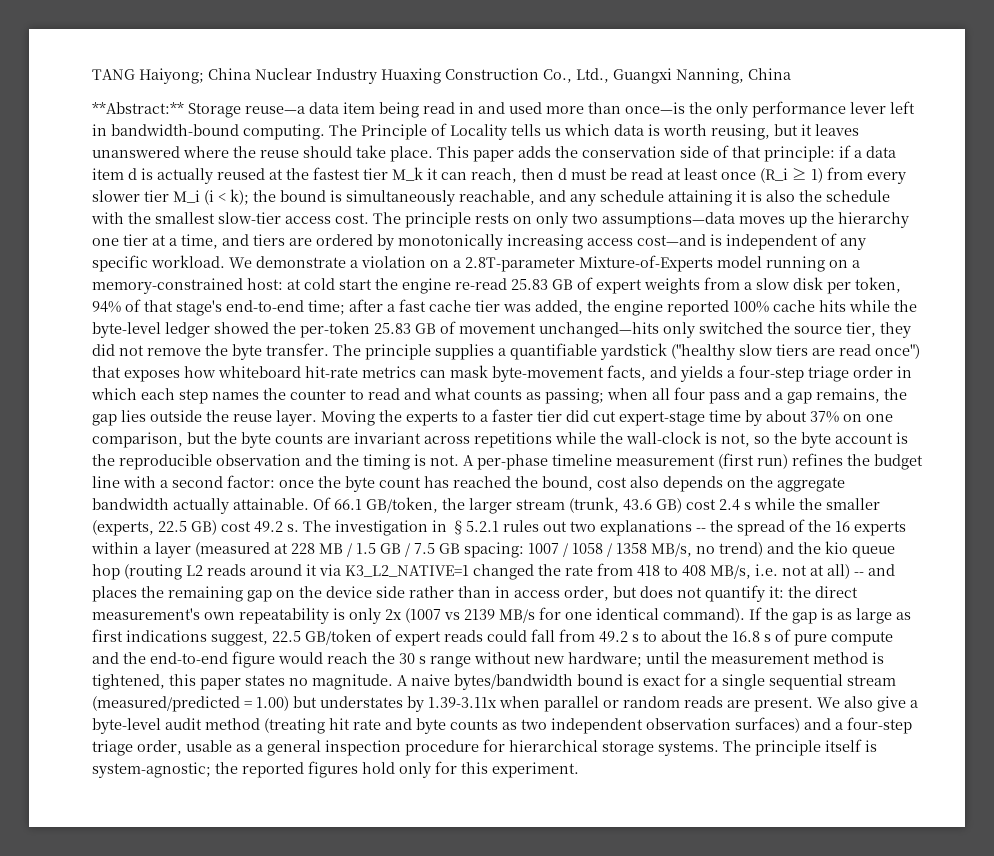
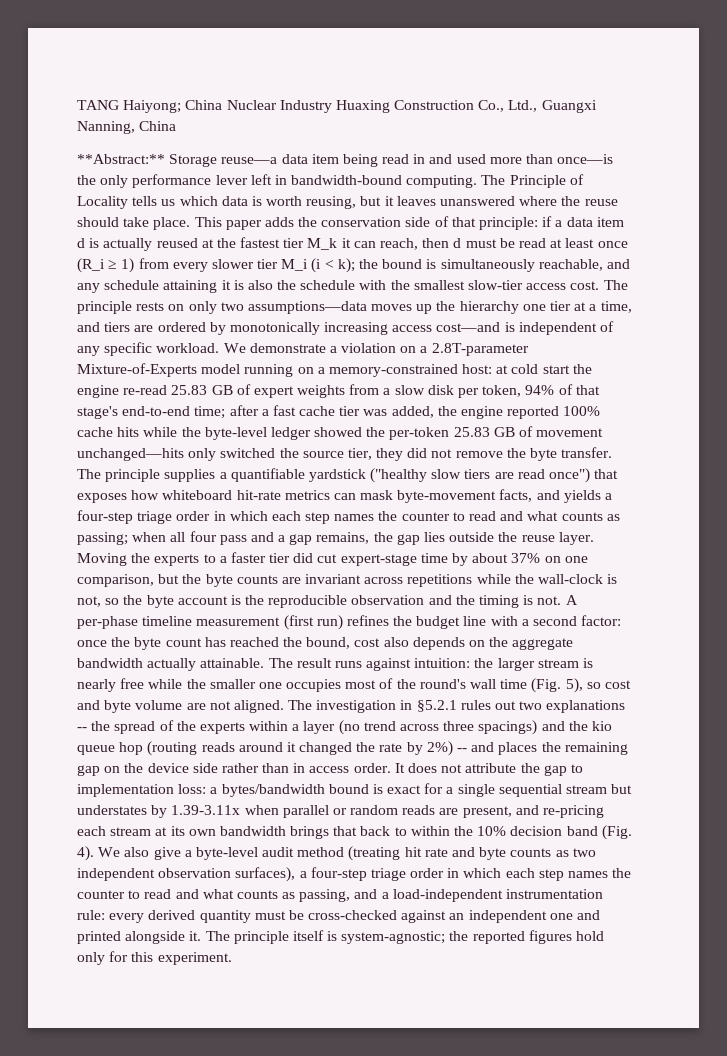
- Of 66.1 GB/token, the larger stream (trunk, 43.6 GB) cost 2.4 s while the smaller (experts, 22.5 GB) cost 49.2 s.
+ The result runs against intuition: the larger stream is nearly free while the smaller one occupies most of the round's wall time (Fig. 5), so cost and byte volume are not aligned.
- The investigation in §5.2.1 rules out two explanations -- the spread of the 16 experts within a layer (measured at 228 MB / 1.5 GB / 7.5 GB spacing: 1007 / 1058 / 1358 MB/s, no trend) and the kio queue hop (routing L2 reads around it via K3_L2_NATIVE=1 changed the rate from 418 to 408 MB/s, i.e. not at all) -- and places the remaining gap on the device side rather than in access order, but does not quantify it: the direct measurement's own repeatability is only 2x (1007 vs 2139 MB/s for one identical command). If the gap is as large as first indications suggest, 22.5 GB/token of expert reads could fall from 49.2 s to about the 16.8 s of pure compute and the end-to-end figure would reach the 30 s range without new hardware; until the measurement method is tightened, this paper states no magnitude. A naive bytes/bandwidth bound is exact for a single sequential stream (measured/predicted = 1.00) but understates by 1.39-3.11x when parallel or random reads are present.
+ The investigation in §5.2.1 rules out two explanations -- the spread of the experts within a layer (no trend across three spacings) and the kio queue hop (routing reads around it changed the rate by 2%) -- and places the remaining gap on the device side rather than in access order. It does not attribute the gap to implementation loss: a bytes/bandwidth bound is exact for a single sequential stream but understates by 1.39-3.11x when parallel or random reads are present, and re-pricing each stream at its own bandwidth brings that back to within the 10% decision band (Fig. 4).
- We also give a byte-level audit method (treating hit rate and byte counts as two independent observation surfaces) and a four-step triage order, usable as a general inspection procedure for hierarchical storage systems.
+ We also give a byte-level audit method (treating hit rate and byte counts as two independent observation surfaces), a four-step triage order in which each step names the counter to read and what counts as passing, and a load-independent instrumentation rule: every derived quantity must be cross-checked against an independent one and printed alongside it.

